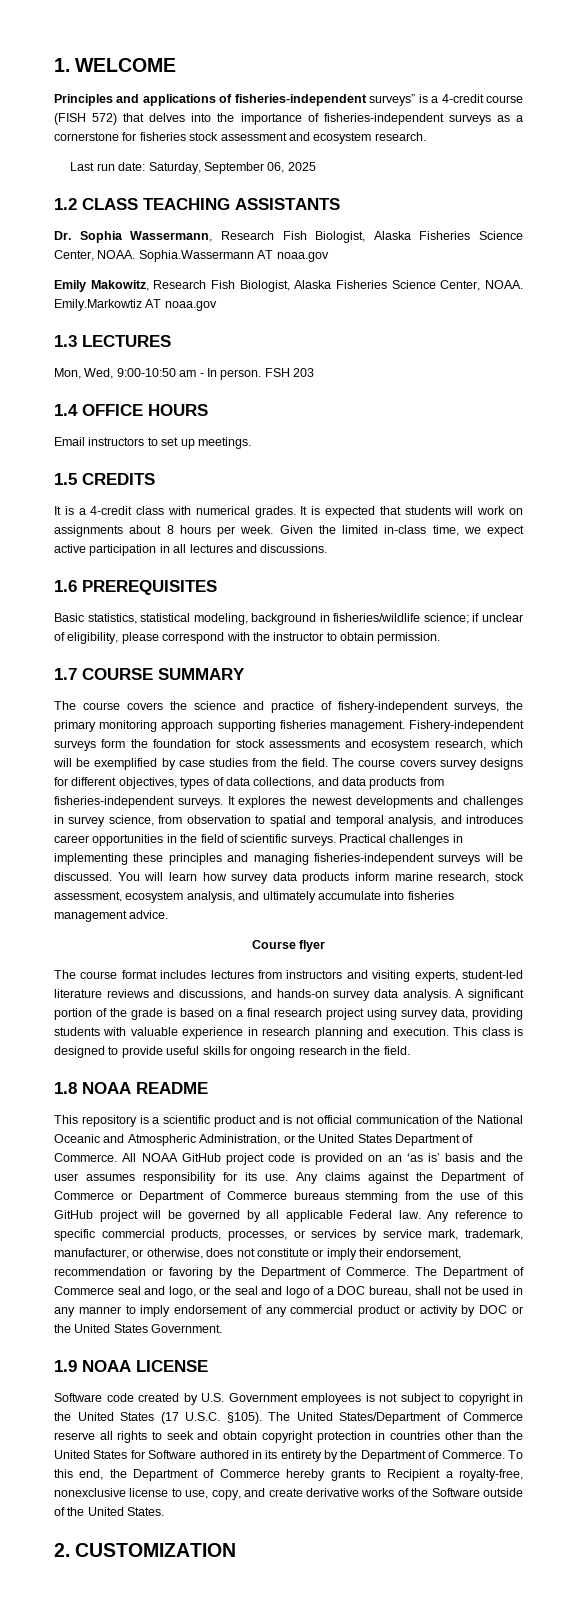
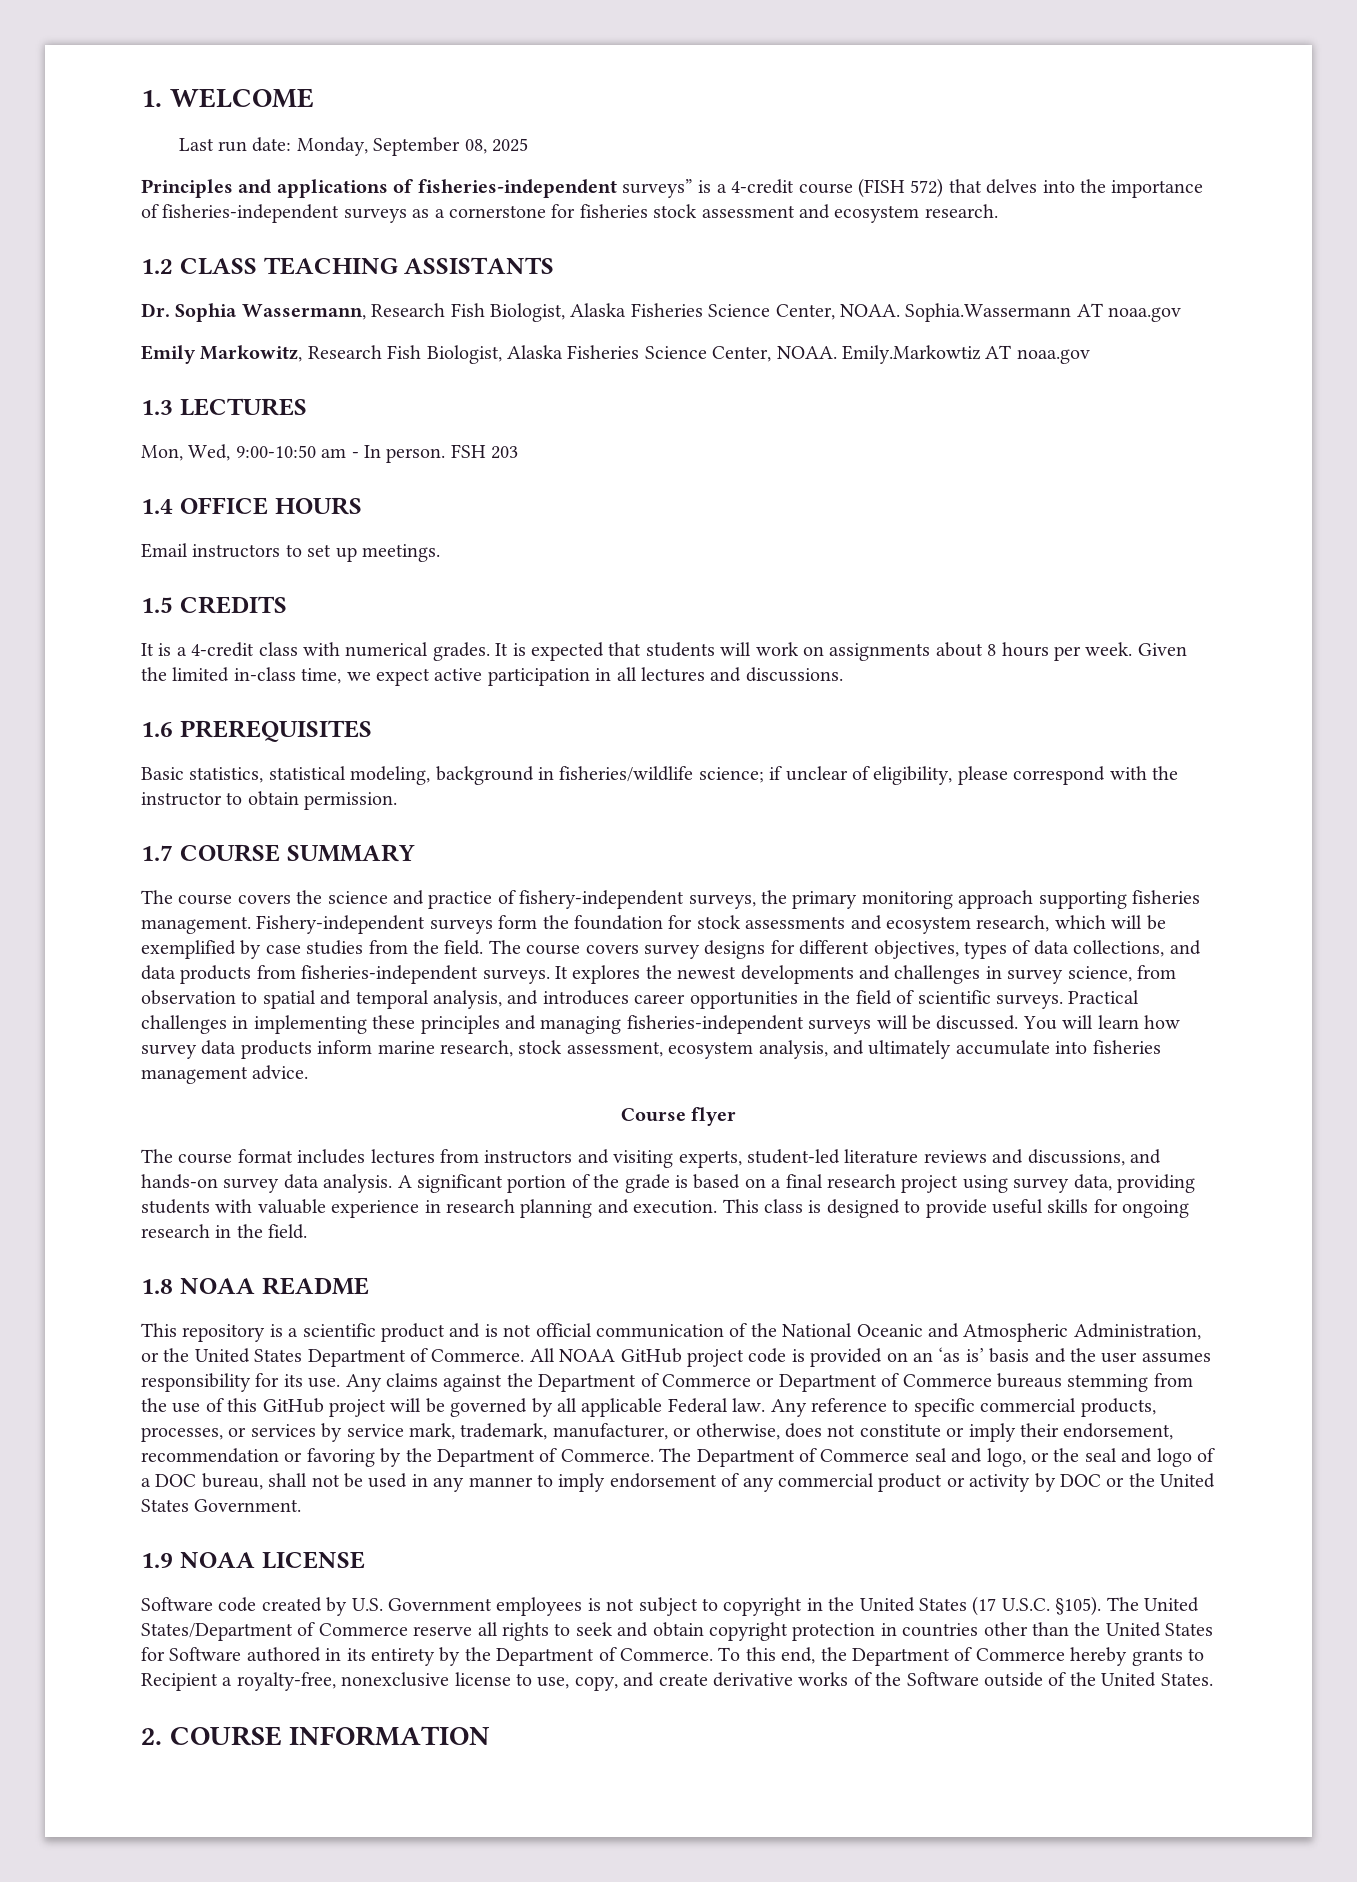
+ Last run date: Monday, September 08, 2025
- Last run date: Saturday, September 06, 2025
- Emily Makowitz, Research Fish Biologist, Alaska Fisheries Science Center, NOAA.
+ Emily Markowitz, Research Fish Biologist, Alaska Fisheries Science Center, NOAA.
- 2. CUSTOMIZATION
+ 2. COURSE INFORMATION

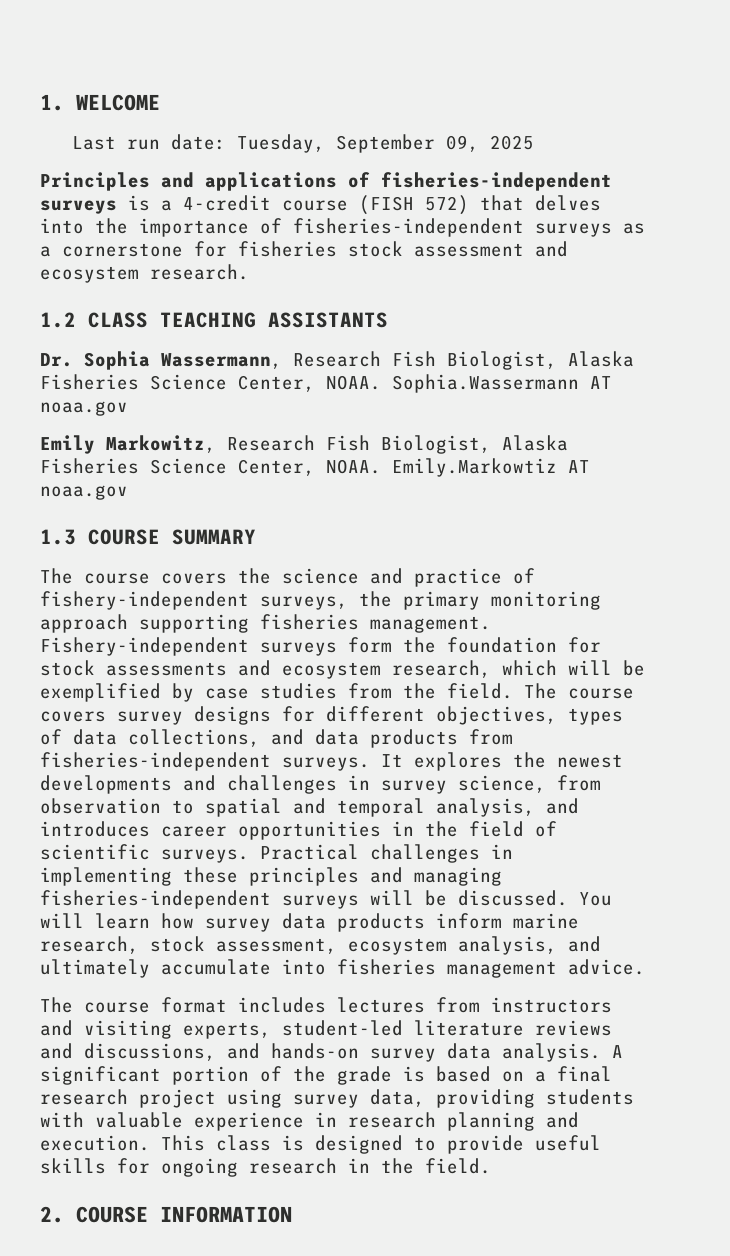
- Last run date: Monday, September 08, 2025
+ Last run date: Tuesday, September 09, 2025
- Principles and applications of fisheries-independent surveys” is a 4-credit course (FISH 572) that delves into the importance of fisheries-independent surveys as a cornerstone for fisheries stock assessment and ecosystem research.
+ Principles and applications of fisheries-independent surveys is a 4-credit course (FISH 572) that delves into the importance of fisheries-independent surveys as a cornerstone for fisheries stock assessment and ecosystem research.
- 1.3 LECTURES
- Mon, Wed, 9:00-10:50 am - In person. FSH 203
- 1.4 OFFICE HOURS
- Email instructors to set up meetings.
- 1.5 CREDITS
- It is a 4-credit class with numerical grades. It is expected that students will work on assignments about 8 hours per week. Given the limited in-class time, we expect active participation in all lectures and discussions.
- 1.6 PREREQUISITES
- Basic statistics, statistical modeling, background in fisheries/wildlife science; if unclear of eligibility, please correspond with the instructor to obtain permission.
- 1.7 COURSE SUMMARY
+ 1.3 COURSE SUMMARY
- Course flyer
- 1.8 NOAA README
- This repository is a scientific product and is not official communication of the National Oceanic and Atmospheric Administration, or the United States Department of Commerce. All NOAA GitHub project code is provided on an ‘as is’ basis and the user assumes responsibility for its use. Any claims against the Department of Commerce or Department of Commerce bureaus stemming from the use of this GitHub project will be governed by all applicable Federal law. Any reference to specific commercial products, processes, or services by service mark, trademark, manufacturer, or otherwise, does not constitute or imply their endorsement, recommendation or favoring by the Department of Commerce. The Department of Commerce seal and logo, or the seal and logo of a DOC bureau, shall not be used in any manner to imply endorsement of any commercial product or activity by DOC or the United States Government.
- 1.9 NOAA LICENSE
- Software code created by U.S. Government employees is not subject to copyright in the United States (17 U.S.C. §105). The United States/Department of Commerce reserve all rights to seek and obtain copyright protection in countries other than the United States for Software authored in its entirety by the Department of Commerce. To this end, the Department of Commerce hereby grants to Recipient a royalty-free, nonexclusive license to use, copy, and create derivative works of the Software outside of the United States.

